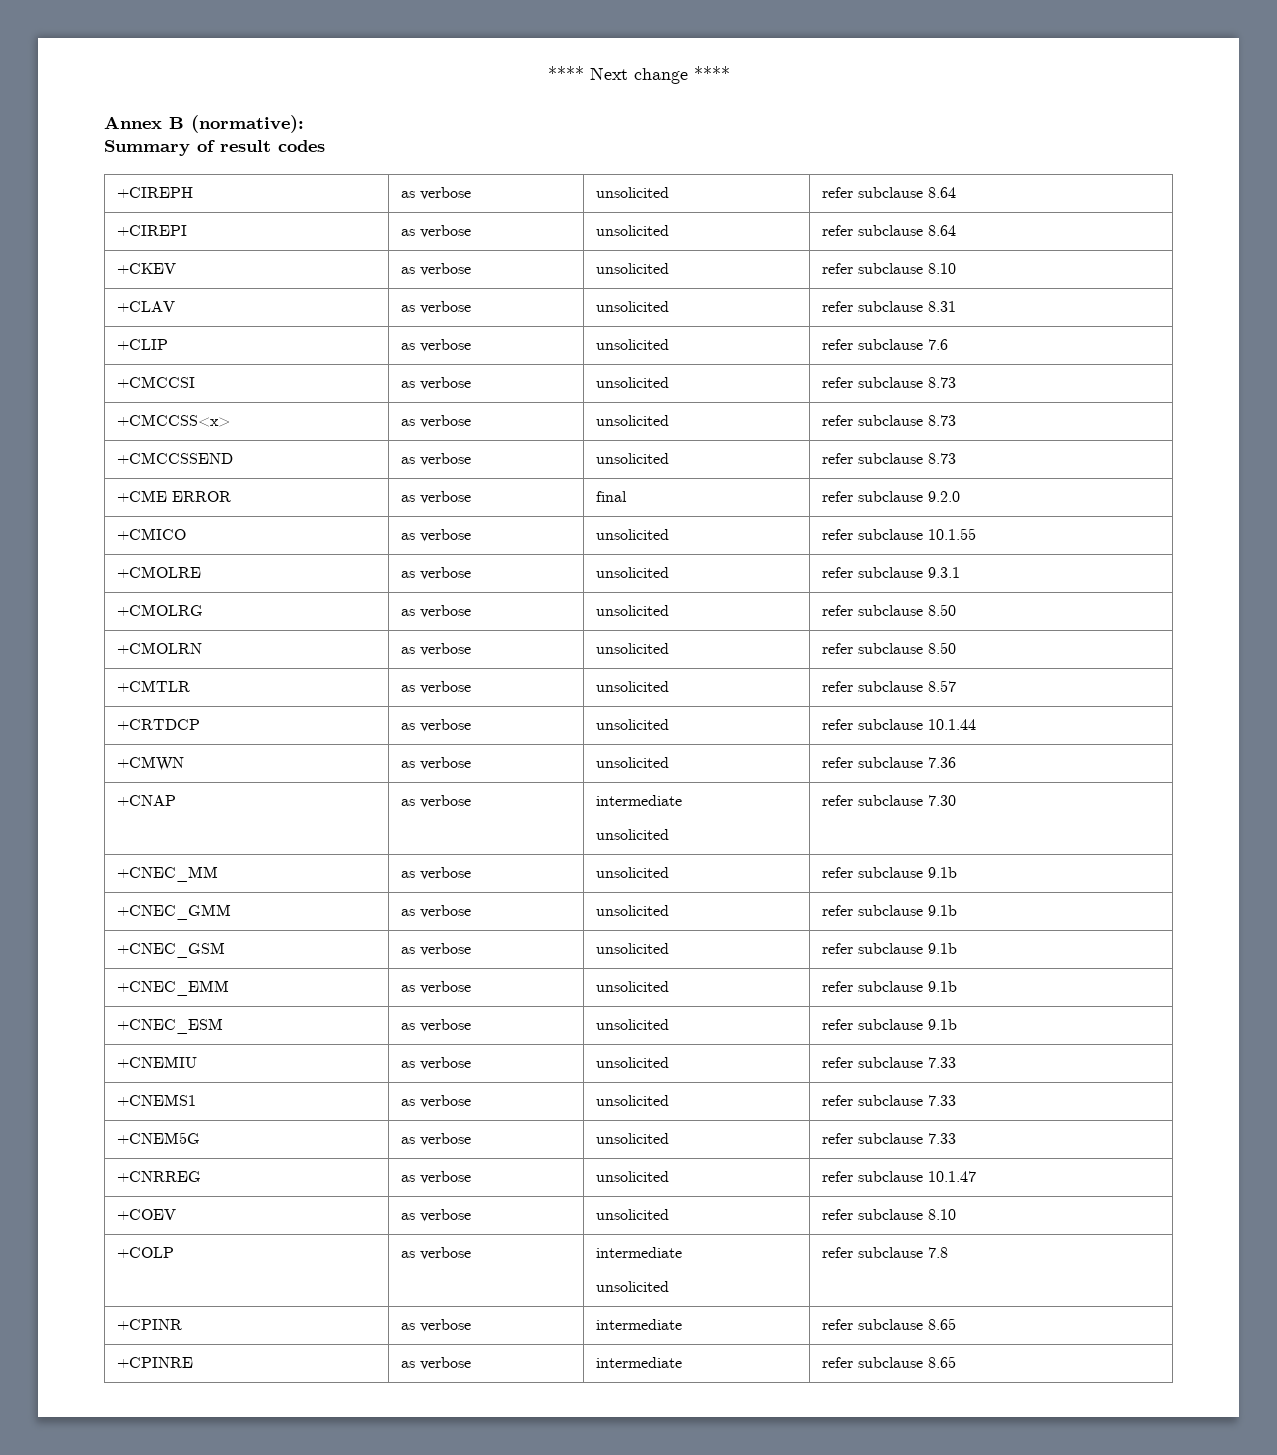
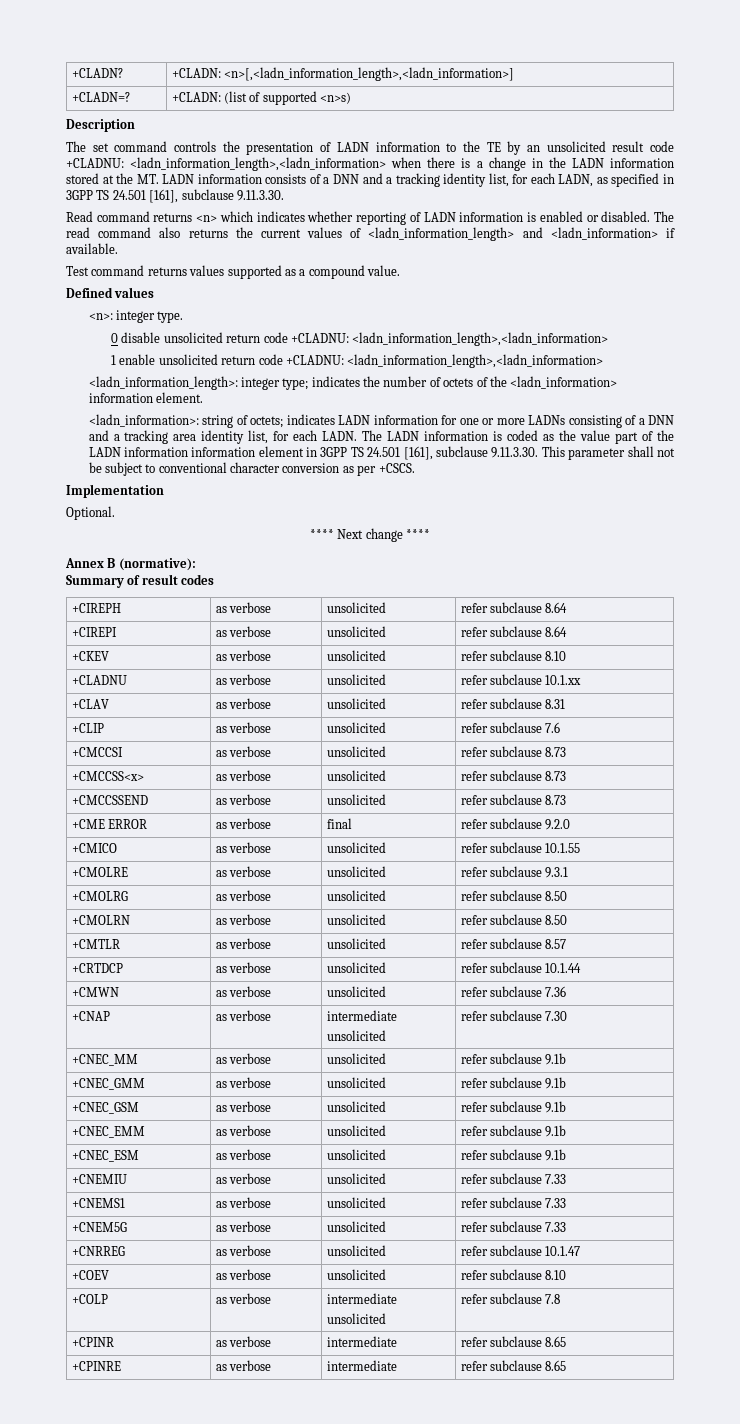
+ +CLADN? | +CLADN: <n>[,<ladn_information_length>,<ladn_information>]
+ +CLADN=? | +CLADN: (list of supported <n>s)
+ Description
+ The set command controls the presentation of LADN information to the TE by an unsolicited result code +CLADNU: <ladn_information_length>,<ladn_information> when there is a change in the LADN information stored at the MT. LADN information consists of a DNN and a tracking identity list, for each LADN, as specified in 3GPP TS 24.501 [161], subclause 9.11.3.30.
+ Read command returns <n> which indicates whether reporting of LADN information is enabled or disabled. The read command also returns the current values of <ladn_information_length> and <ladn_information> if available.
+ Test command returns values supported as a compound value.
+ Defined values
+ <n>: integer type.
+ 0 disable unsolicited return code +CLADNU: <ladn_information_length>,<ladn_information>
+ 1 enable unsolicited return code +CLADNU: <ladn_information_length>,<ladn_information>
+ <ladn_information_length>: integer type; indicates the number of octets of the <ladn_information> information element.
+ <ladn_information>: string of octets; indicates LADN information for one or more LADNs consisting of a DNN and a tracking area identity list, for each LADN. The LADN information is coded as the value part of the LADN information information element in 3GPP TS 24.501 [161], subclause 9.11.3.30. This parameter shall not be subject to conventional character conversion as per +CSCS.
+ Implementation
+ Optional.
+ +CLADNU | as verbose | unsolicited | refer subclause 10.1.xx

